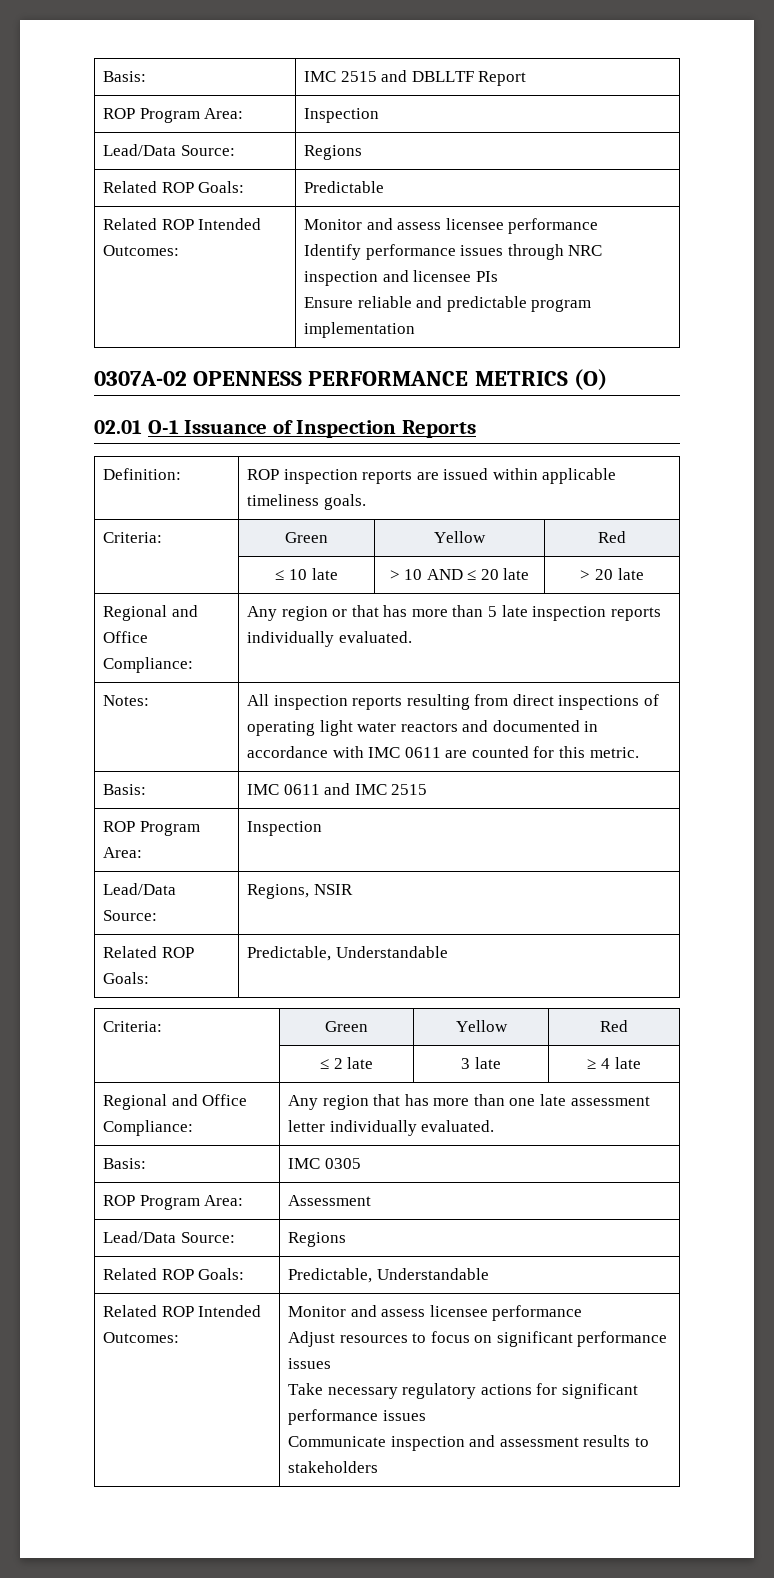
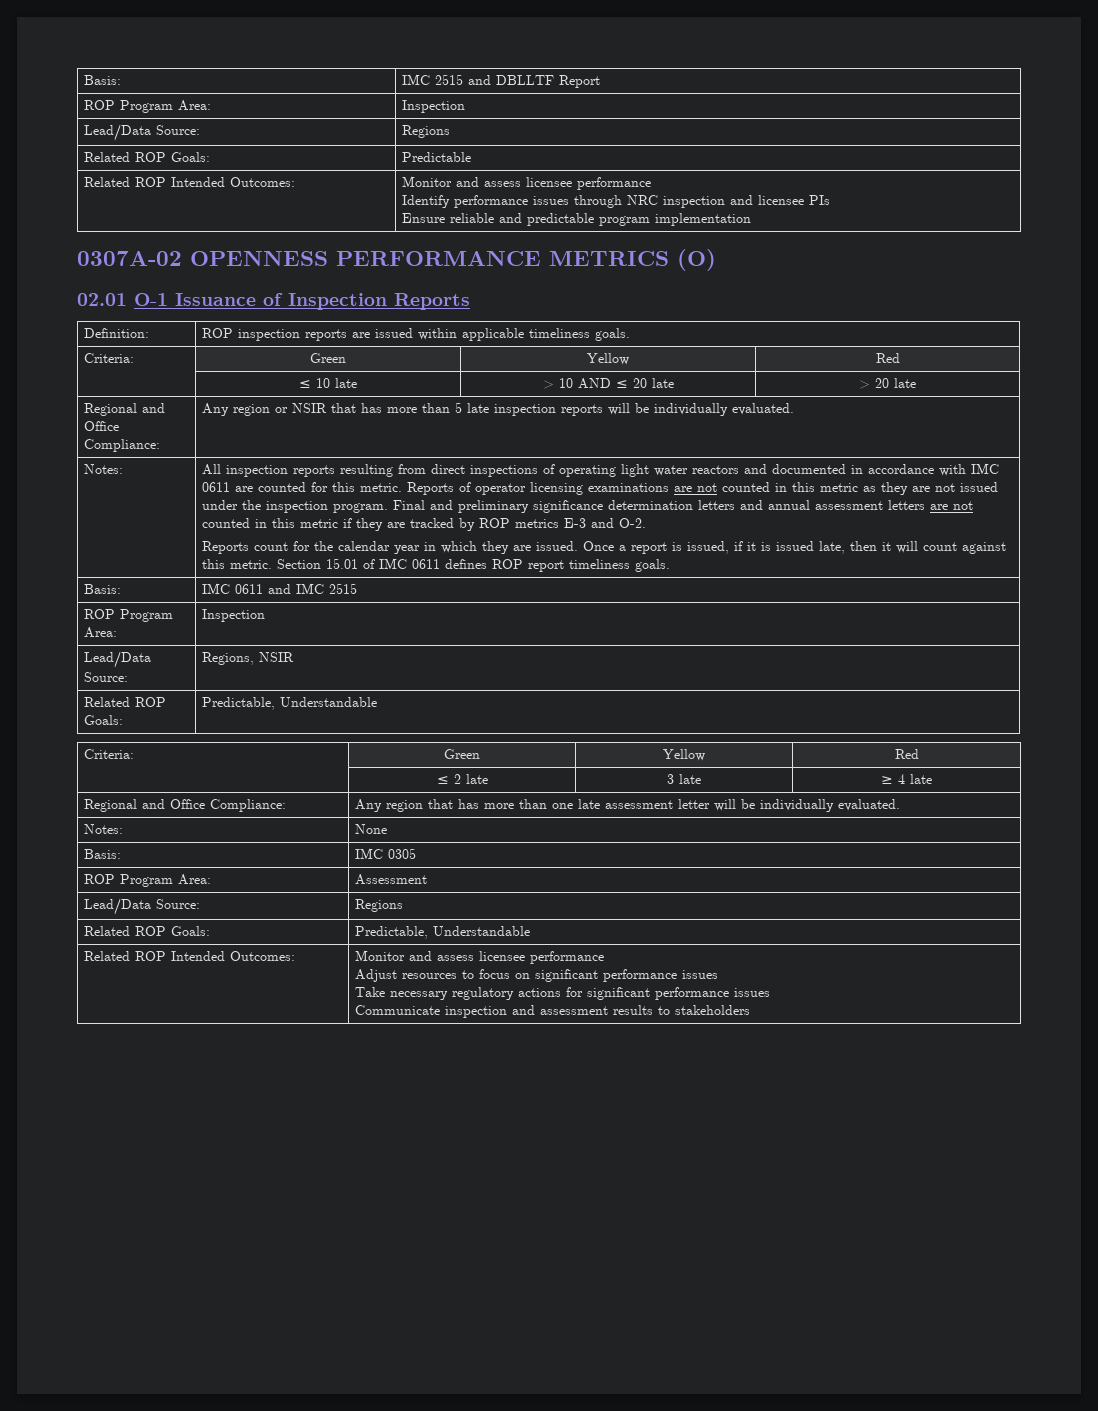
- Regional and Office Compliance: | Any region or that has more than 5 late inspection reports individually evaluated.
+ Regional and Office Compliance: | Any region or NSIR that has more than 5 late inspection reports will be individually evaluated.
+ Reports of operator licensing examinations are not counted in this metric as they are not issued under the inspection program. Final and preliminary significance determination letters and annual assessment letters are not counted in this metric if they are tracked by ROP metrics E-3 and O-2.
+ Reports count for the calendar year in which they are issued. Once a report is issued, if it is issued late, then it will count against this metric. Section 15.01 of IMC 0611 defines ROP report timeliness goals.
- Regional and Office Compliance: | Any region that has more than one late assessment letter individually evaluated.
+ Regional and Office Compliance: | Any region that has more than one late assessment letter will be individually evaluated.
+ Notes: | None

